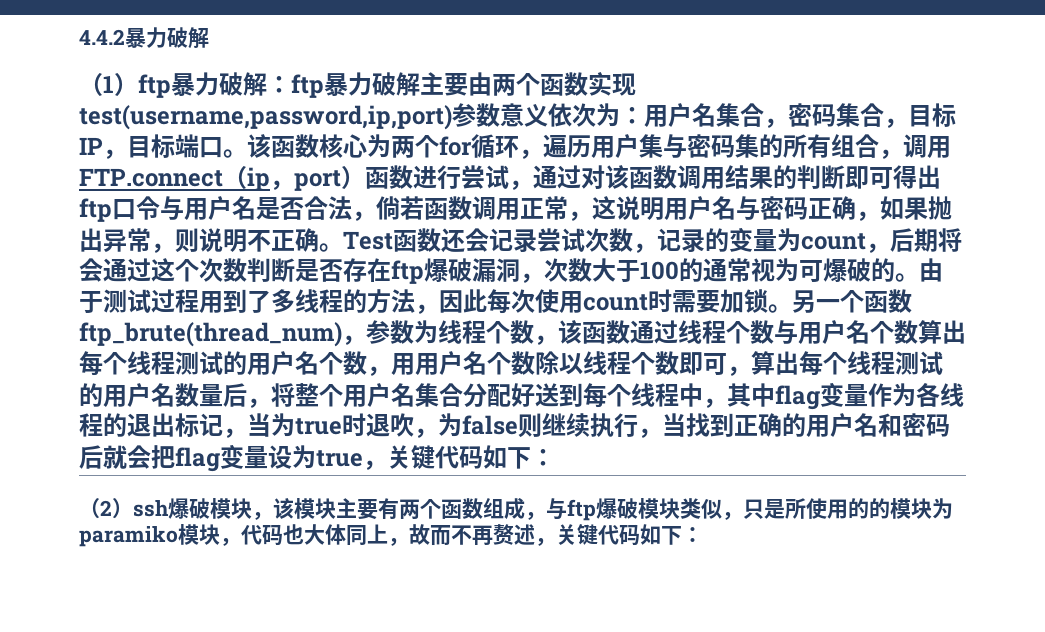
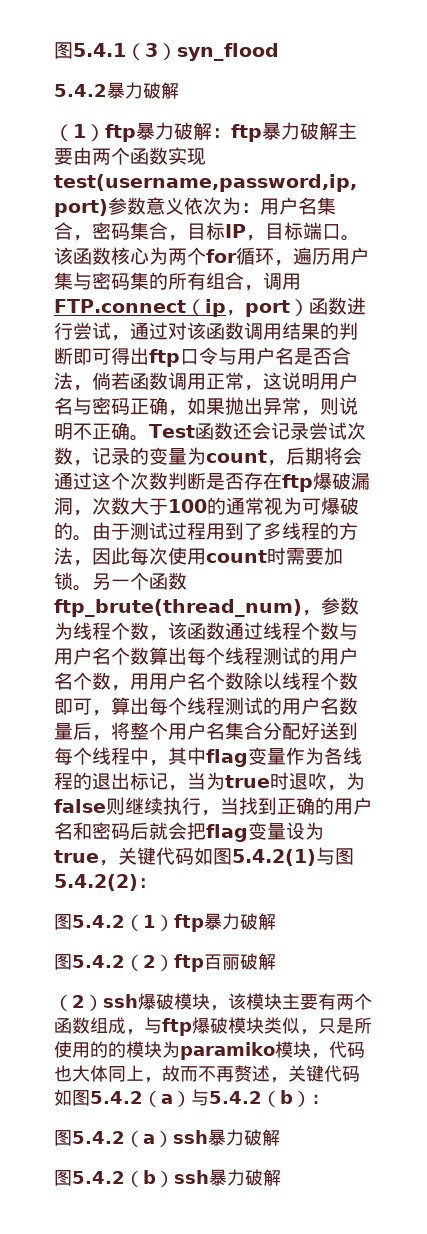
- 4.4.2暴力破解
+ 图5.4.1（3）syn_flood
+ 5.4.2暴力破解
- 另一个函数ftp_brute(thread_num)，参数为线程个数，该函数通过线程个数与用户名个数算出每个线程测试的用户名个数，用用户名个数除以线程个数即可，算出每个线程测试的用户名数量后，将整个用户名集合分配好送到每个线程中，其中flag变量作为各线程的退出标记，当为true时退吹，为false则继续执行，当找到正确的用户名和密码后就会把flag变量设为true，关键代码如下：
+ 另一个函数ftp_brute(thread_num)，参数为线程个数，该函数通过线程个数与用户名个数算出每个线程测试的用户名个数，用用户名个数除以线程个数即可，算出每个线程测试的用户名数量后，将整个用户名集合分配好送到每个线程中，其中flag变量作为各线程的退出标记，当为true时退吹，为false则继续执行，当找到正确的用户名和密码后就会把flag变量设为true，关键代码如图5.4.2(1)与图5.4.2(2)：
+ 图5.4.2（1）ftp暴力破解
+ 图5.4.2（2）ftp百丽破解
- （2）ssh爆破模块，该模块主要有两个函数组成，与ftp爆破模块类似，只是所使用的的模块为paramiko模块，代码也大体同上，故而不再赘述，关键代码如下：
+ （2）ssh爆破模块，该模块主要有两个函数组成，与ftp爆破模块类似，只是所使用的的模块为paramiko模块，代码也大体同上，故而不再赘述，关键代码如图5.4.2（a）与5.4.2（b）：
+ 图5.4.2（a）ssh暴力破解
+ 图5.4.2（b）ssh暴力破解

